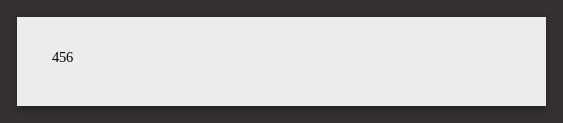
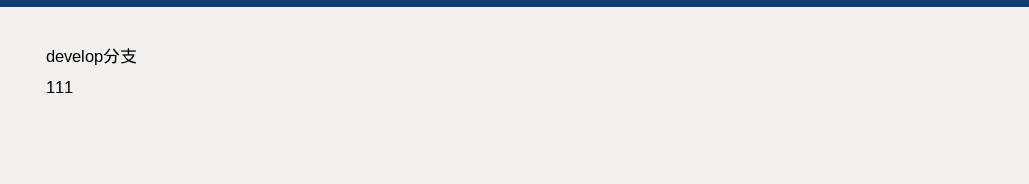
- 456
+ develop分支
+ 111

